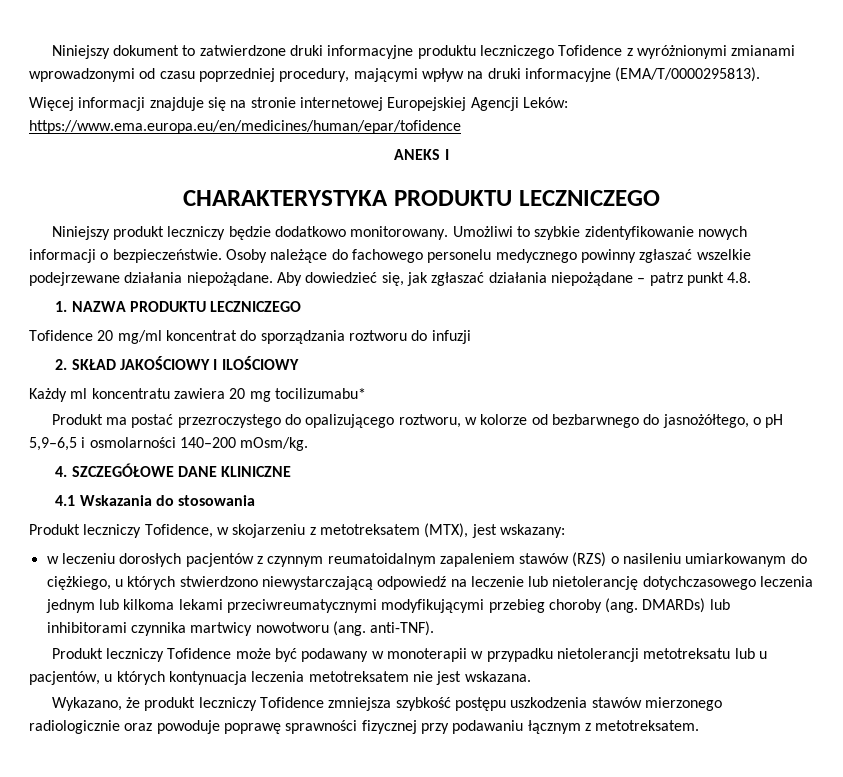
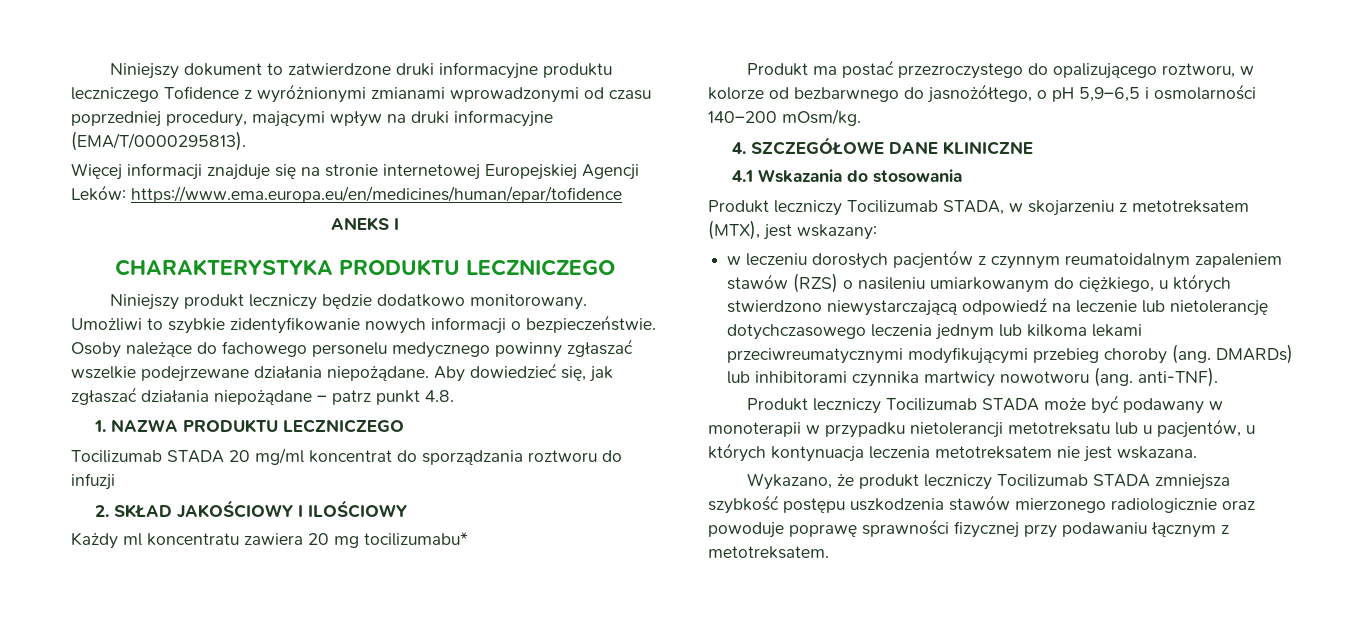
- Tofidence 20 mg/ml koncentrat do sporządzania roztworu do infuzji
+ Tocilizumab STADA 20 mg/ml koncentrat do sporządzania roztworu do infuzji
- Produkt leczniczy Tofidence, w skojarzeniu z metotreksatem (MTX), jest wskazany:
+ Produkt leczniczy Tocilizumab STADA, w skojarzeniu z metotreksatem (MTX), jest wskazany:
- Produkt leczniczy Tofidence może być podawany w monoterapii w przypadku nietolerancji metotreksatu lub u pacjentów, u których kontynuacja leczenia metotreksatem nie jest wskazana.
+ Produkt leczniczy Tocilizumab STADA może być podawany w monoterapii w przypadku nietolerancji metotreksatu lub u pacjentów, u których kontynuacja leczenia metotreksatem nie jest wskazana.
- Wykazano, że produkt leczniczy Tofidence zmniejsza szybkość postępu uszkodzenia stawów mierzonego radiologicznie oraz powoduje poprawę sprawności fizycznej przy podawaniu łącznym z metotreksatem.
+ Wykazano, że produkt leczniczy Tocilizumab STADA zmniejsza szybkość postępu uszkodzenia stawów mierzonego radiologicznie oraz powoduje poprawę sprawności fizycznej przy podawaniu łącznym z metotreksatem.

